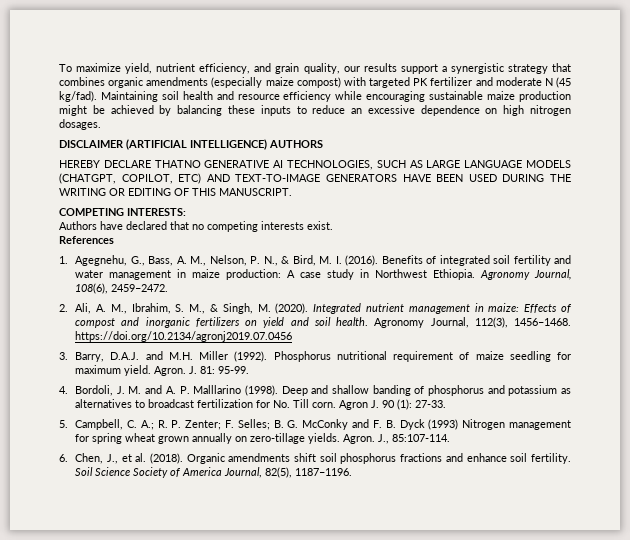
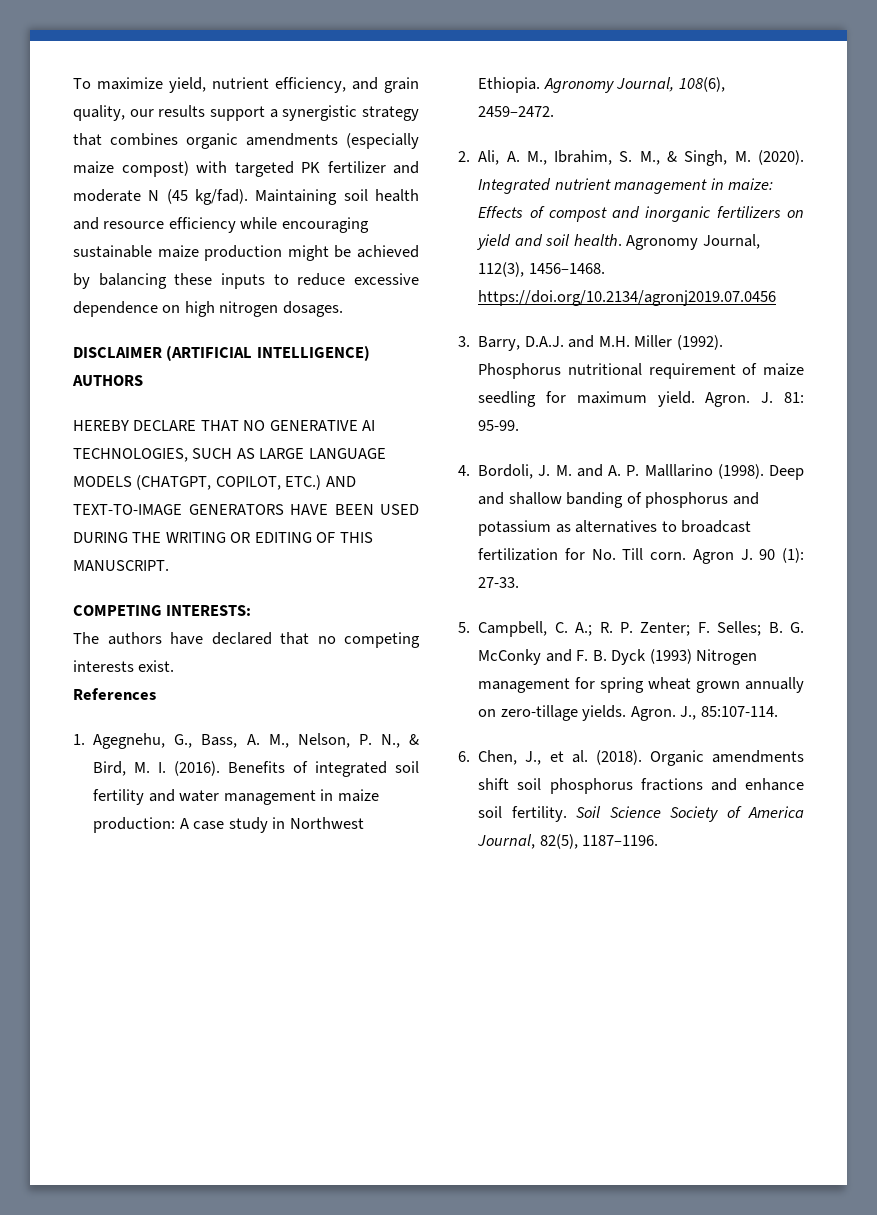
- Maintaining soil health and resource efficiency while encouraging sustainable maize production might be achieved by balancing these inputs to reduce an excessive dependence on high nitrogen dosages.
+ Maintaining soil health and resource efficiency while encouraging sustainable maize production might be achieved by balancing these inputs to reduce excessive dependence on high nitrogen dosages.
- HEREBY DECLARE THATNO GENERATIVE AI TECHNOLOGIES, SUCH AS LARGE LANGUAGE MODELS (CHATGPT, COPILOT, ETC) AND TEXT-TO-IMAGE GENERATORS HAVE BEEN USED DURING THE WRITING OR EDITING OF THIS MANUSCRIPT.
+ HEREBY DECLARE THAT NO GENERATIVE AI TECHNOLOGIES, SUCH AS LARGE LANGUAGE MODELS (CHATGPT, COPILOT, ETC.) AND TEXT-TO-IMAGE GENERATORS HAVE BEEN USED DURING THE WRITING OR EDITING OF THIS MANUSCRIPT.
- Authors have declared that no competing interests exist.
+ The authors have declared that no competing interests exist.

